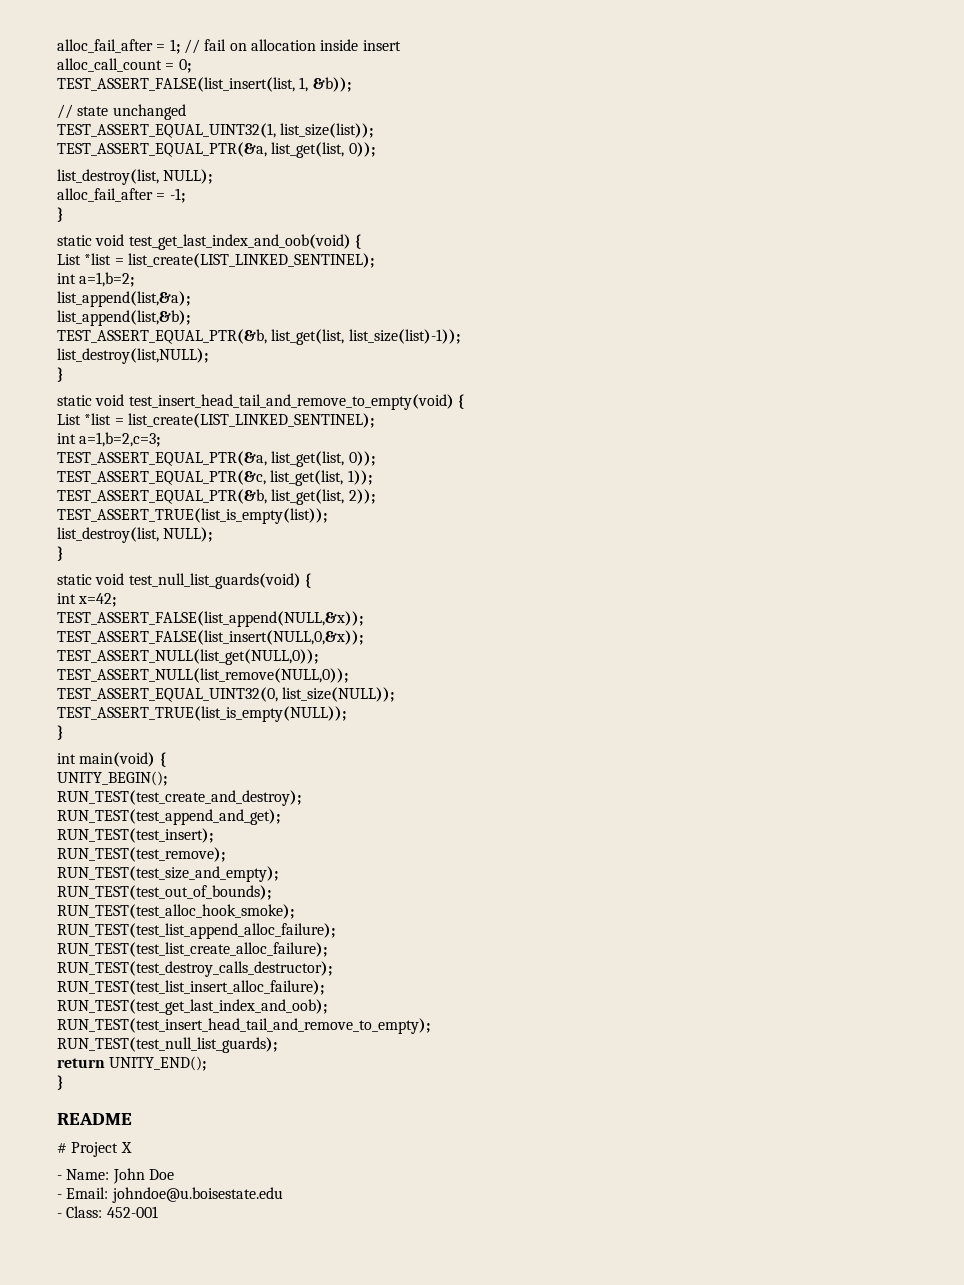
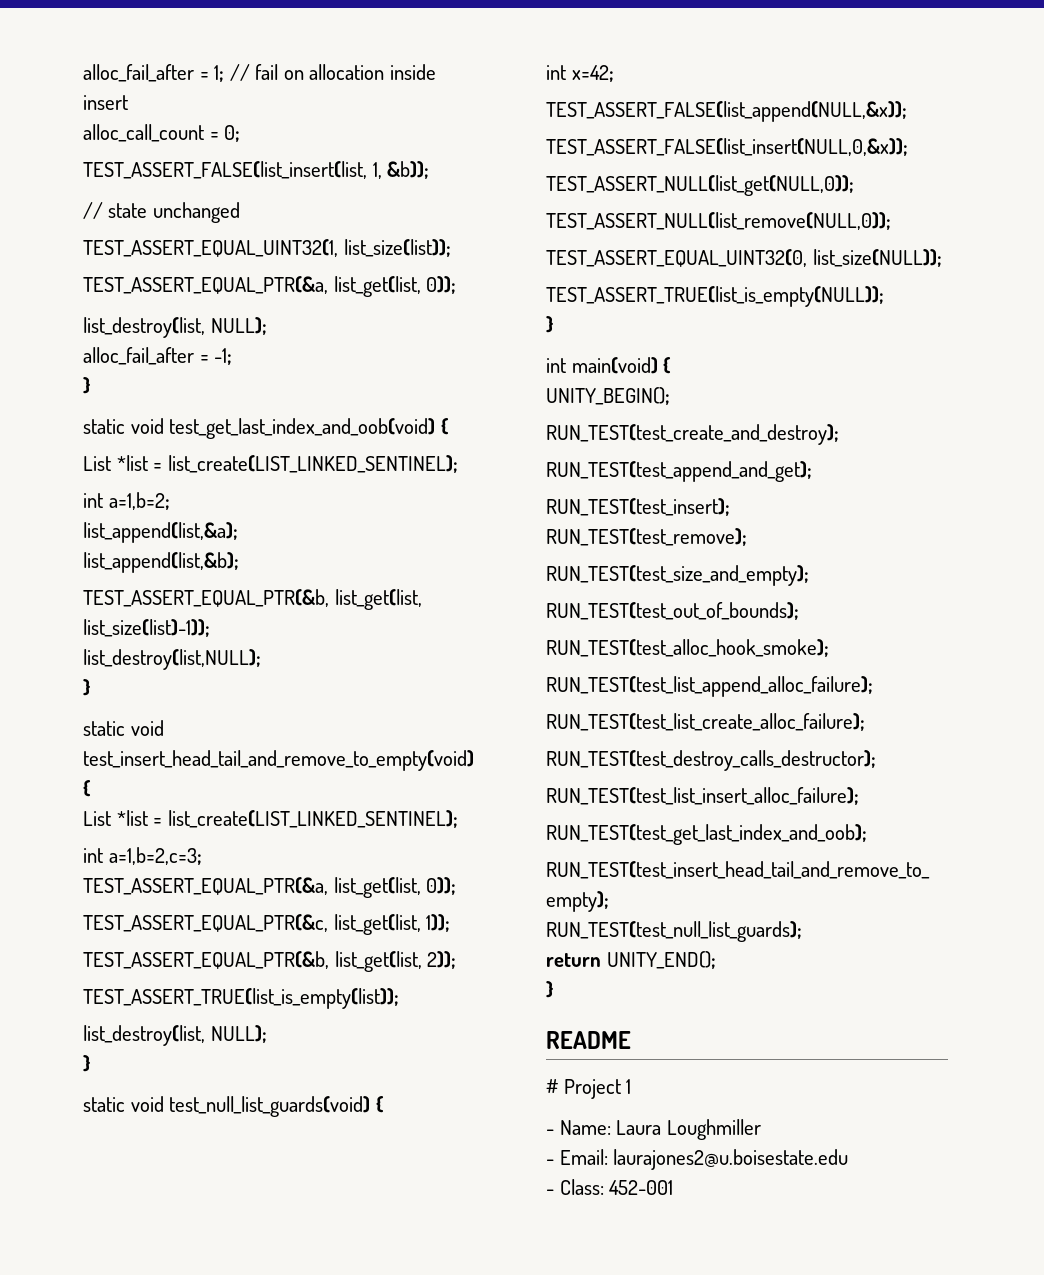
- # Project X
+ # Project 1
- - Name: John Doe
+ - Name: Laura Loughmiller
- - Email: johndoe@u.boisestate.edu
+ - Email: laurajones2@u.boisestate.edu

